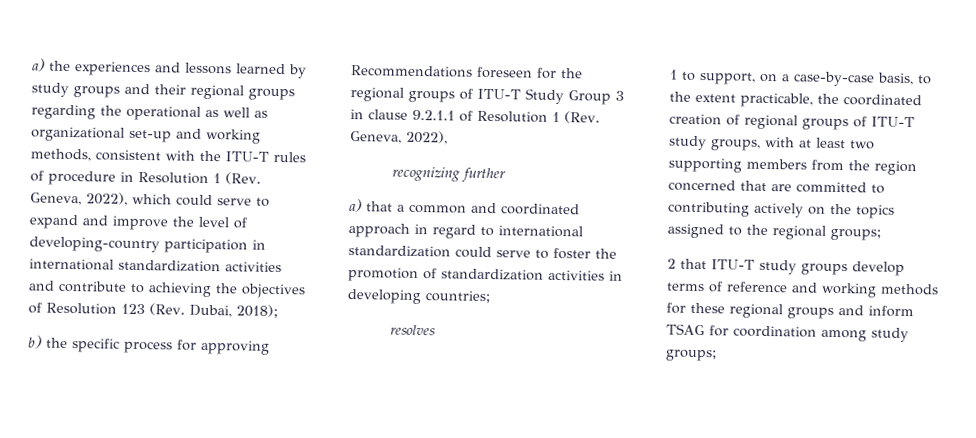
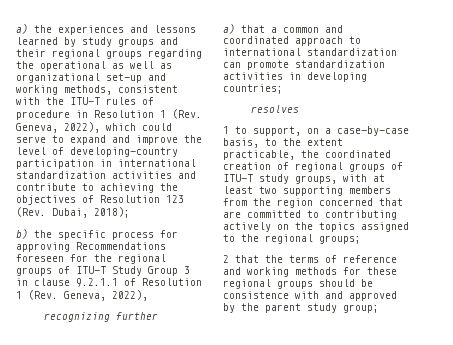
- a) that a common and coordinated approach in regard to international standardization could serve to foster the promotion of standardization activities in developing countries;
+ a) that a common and coordinated approach to international standardization can promote standardization activities in developing countries;
- 2 that ITU-T study groups develop terms of reference and working methods for these regional groups and inform TSAG for coordination among study groups;
+ 2 that the terms of reference and working methods for these regional groups should be consistence with and approved by the parent study group;

